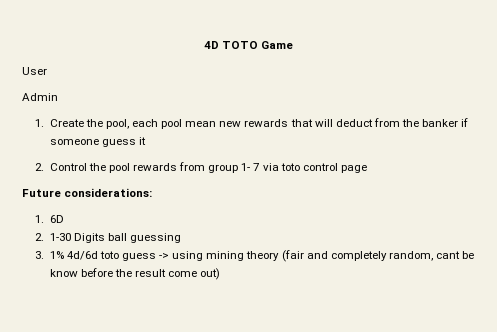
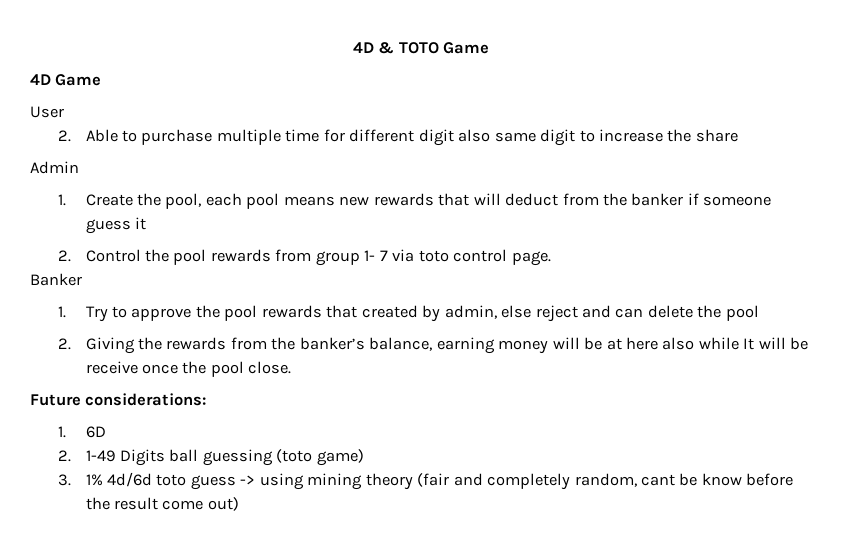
- 4D TOTO Game
+ 4D & TOTO Game
+ 4D Game
+ 2. Able to purchase multiple time for different digit also same digit to increase the share
- 1. Create the pool, each pool mean new rewards that will deduct from the banker if someone guess it
+ 1. Create the pool, each pool means new rewards that will deduct from the banker if someone guess it
- 2. Control the pool rewards from group 1- 7 via toto control page
+ 2. Control the pool rewards from group 1- 7 via toto control page.
+ Banker
+ 1. Try to approve the pool rewards that created by admin, else reject and can delete the pool
+ 2. Giving the rewards from the banker’s balance, earning money will be at here also while It will be receive once the pool close.
- 2. 1-30 Digits ball guessing
+ 2. 1-49 Digits ball guessing (toto game)

